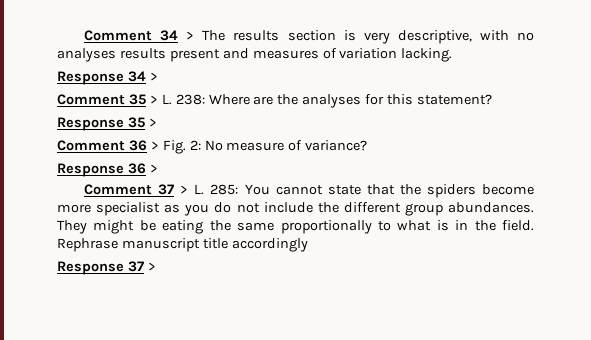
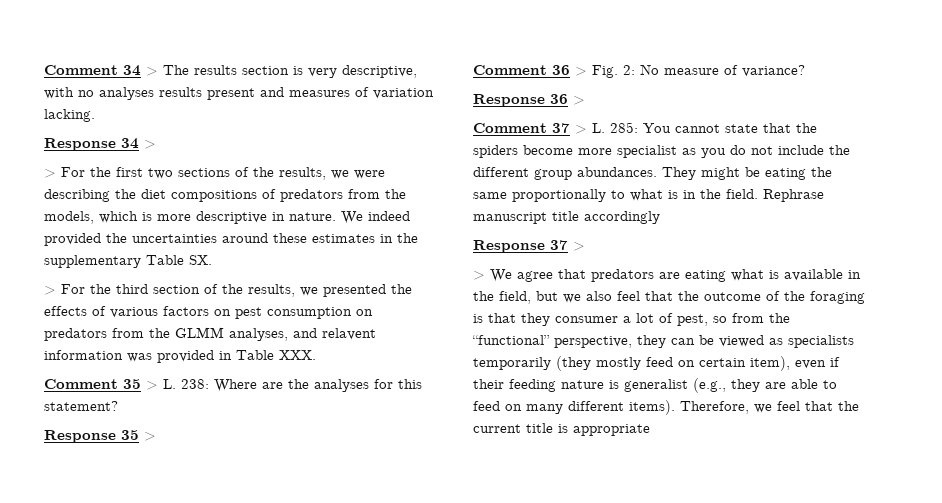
+ > For the first two sections of the results, we were describing the diet compositions of predators from the models, which is more descriptive in nature. We indeed provided the uncertainties around these estimates in the supplementary Table SX.
+ > For the third section of the results, we presented the effects of various factors on pest consumption on predators from the GLMM analyses, and relavent information was provided in Table XXX.
+ > We agree that predators are eating what is available in the field, but we also feel that the outcome of the foraging is that they consumer a lot of pest, so from the “functional” perspective, they can be viewed as specialists temporarily (they mostly feed on certain item), even if their feeding nature is generalist (e.g., they are able to feed on many different items). Therefore, we feel that the current title is appropriate

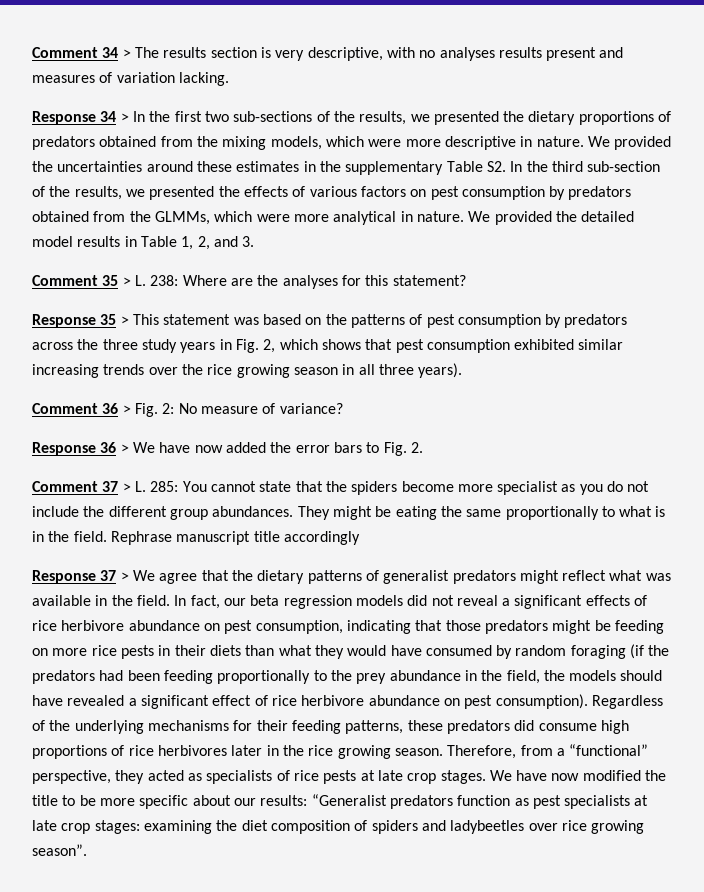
- Response 34 >
- > For the first two sections of the results, we were describing the diet compositions of predators from the models, which is more descriptive in nature.
+ Response 34 > In the first two sub-sections of the results, we presented the dietary proportions of predators obtained from the mixing models, which were more descriptive in nature.
- We indeed provided the uncertainties around these estimates in the supplementary Table SX.
- > For the third section of the results, we presented the effects of various factors on pest consumption on predators from the GLMM analyses, and relavent information was provided in Table XXX.
+ We provided the uncertainties around these estimates in the supplementary Table S2. In the third sub-section of the results, we presented the effects of various factors on pest consumption by predators obtained from the GLMMs, which were more analytical in nature. We provided the detailed model results in Table 1, 2, and 3.
- Response 35 >
+ Response 35 > This statement was based on the patterns of pest consumption by predators across the three study years in Fig. 2, which shows that pest consumption exhibited similar increasing trends over the rice growing season in all three years).
- Response 36 >
+ Response 36 > We have now added the error bars to Fig. 2.
- Response 37 >
- > We agree that predators are eating what is available in the field, but we also feel that the outcome of the foraging is that they consumer a lot of pest, so from the “functional” perspective, they can be viewed as specialists temporarily (they mostly feed on certain item), even if their feeding nature is generalist (e.g., they are able to feed on many different items). Therefore, we feel that the current title is appropriate
+ Response 37 > We agree that the dietary patterns of generalist predators might reflect what was available in the field. In fact, our beta regression models did not reveal a significant effects of rice herbivore abundance on pest consumption, indicating that those predators might be feeding on more rice pests in their diets than what they would have consumed by random foraging (if the predators had been feeding proportionally to the prey abundance in the field, the models should have revealed a significant effect of rice herbivore abundance on pest consumption). Regardless of the underlying mechanisms for their feeding patterns, these predators did consume high proportions of rice herbivores later in the rice growing season. Therefore, from a “functional” perspective, they acted as specialists of rice pests at late crop stages. We have now modified the title to be more specific about our results: “Generalist predators function as pest specialists at late crop stages: examining the diet composition of spiders and ladybeetles over rice growing season”.

